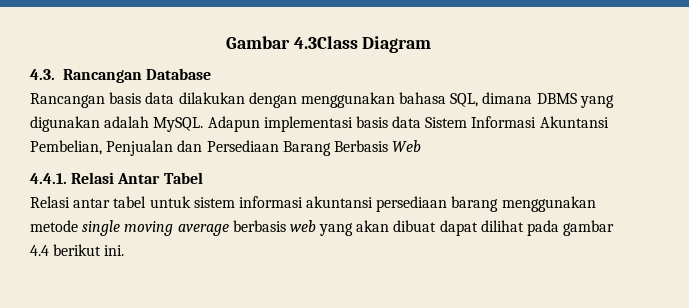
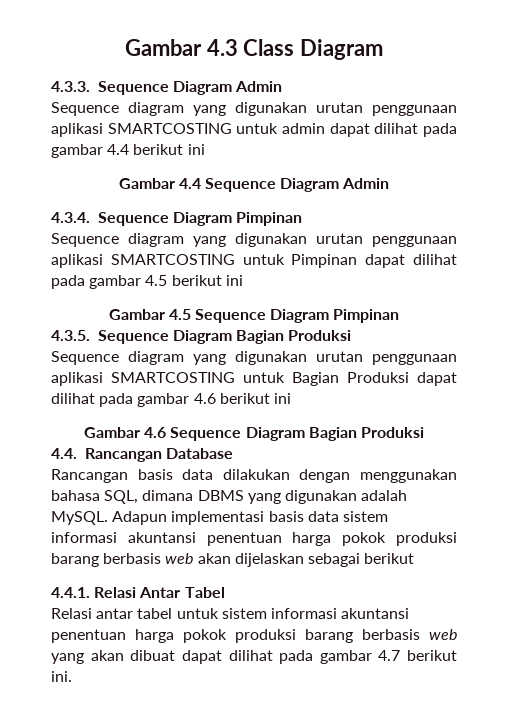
- Gambar 4.3Class Diagram
+ Gambar 4.3 Class Diagram
- 4.3. Rancangan Database
+ 4.3.3. Sequence Diagram Admin
+ Sequence diagram yang digunakan urutan penggunaan aplikasi SMARTCOSTING untuk admin dapat dilihat pada gambar 4.4 berikut ini
+ Gambar 4.4 Sequence Diagram Admin
+ 4.3.4. Sequence Diagram Pimpinan
+ Sequence diagram yang digunakan urutan penggunaan aplikasi SMARTCOSTING untuk Pimpinan dapat dilihat pada gambar 4.5 berikut ini
+ Gambar 4.5 Sequence Diagram Pimpinan
+ 4.3.5. Sequence Diagram Bagian Produksi
+ Sequence diagram yang digunakan urutan penggunaan aplikasi SMARTCOSTING untuk Bagian Produksi dapat dilihat pada gambar 4.6 berikut ini
+ Gambar 4.6 Sequence Diagram Bagian Produksi
+ 4.4. Rancangan Database
- Adapun implementasi basis data Sistem Informasi Akuntansi Pembelian, Penjualan dan Persediaan Barang Berbasis Web
+ Adapun implementasi basis data sistem informasi akuntansi penentuan harga pokok produksi barang berbasis web akan dijelaskan sebagai berikut
- Relasi antar tabel untuk sistem informasi akuntansi persediaan barang menggunakan metode single moving average berbasis web yang akan dibuat dapat dilihat pada gambar 4.4 berikut ini.
+ Relasi antar tabel untuk sistem informasi akuntansi penentuan harga pokok produksi barang berbasis web yang akan dibuat dapat dilihat pada gambar 4.7 berikut ini.

